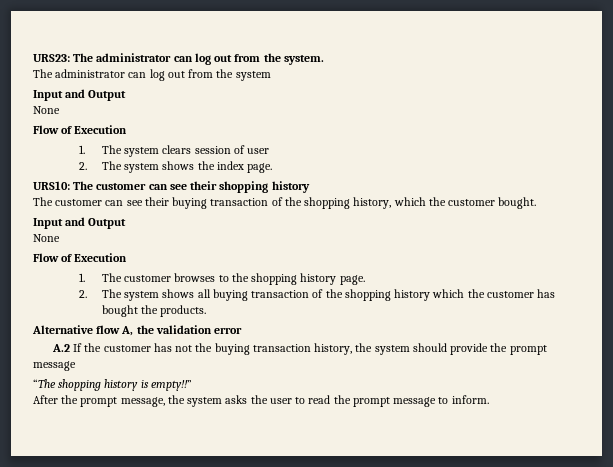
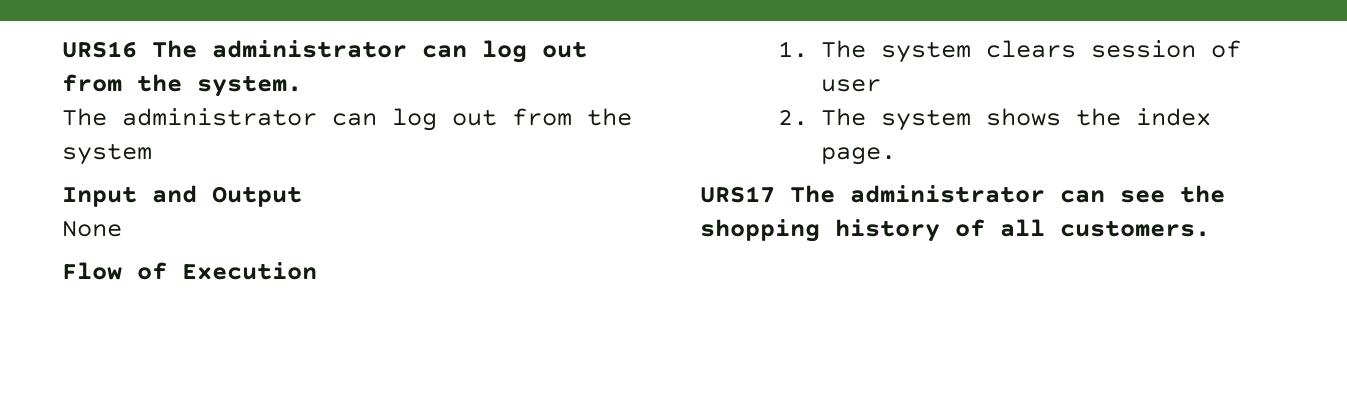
- URS23: The administrator can log out from the system.
+ URS16 The administrator can log out from the system.
- URS10: The customer can see their shopping history
- The customer can see their buying transaction of the shopping history, which the customer bought.
- Input and Output
- None
- Flow of Execution
- 1. The customer browses to the shopping history page.
- 2. The system shows all buying transaction of the shopping history which the customer has bought the products.
- Alternative flow A, the validation error
- A.2 If the customer has not the buying transaction history, the system should provide the prompt message
- “The shopping history is empty!!”
- After the prompt message, the system asks the user to read the prompt message to inform.
+ URS17 The administrator can see the shopping history of all customers.

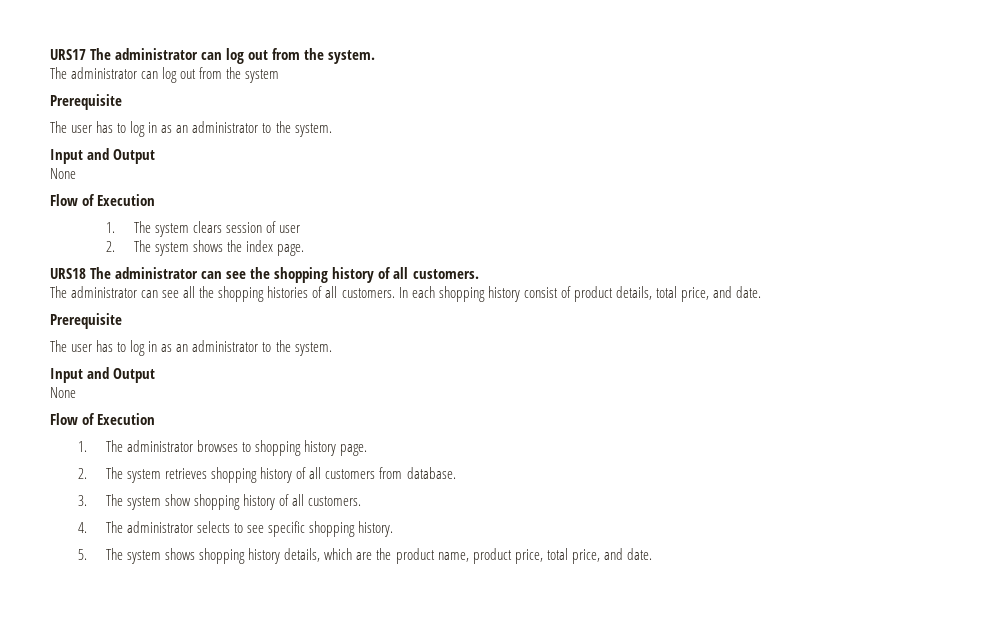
- URS16 The administrator can log out from the system.
+ URS17 The administrator can log out from the system.
  The administrator can log out from the system
+ Prerequisite
+ The user has to log in as an administrator to the system.
- URS17 The administrator can see the shopping history of all customers.
+ URS18 The administrator can see the shopping history of all customers.
+ The administrator can see all the shopping histories of all customers. In each shopping history consist of product details, total price, and date.
+ Prerequisite
+ The user has to log in as an administrator to the system.
+ Input and Output
+ None
+ Flow of Execution
+ 1. The administrator browses to shopping history page.
+ 2. The system retrieves shopping history of all customers from database.
+ 3. The system show shopping history of all customers.
+ 4. The administrator selects to see specific shopping history.
+ 5. The system shows shopping history details, which are the product name, product price, total price, and date.

